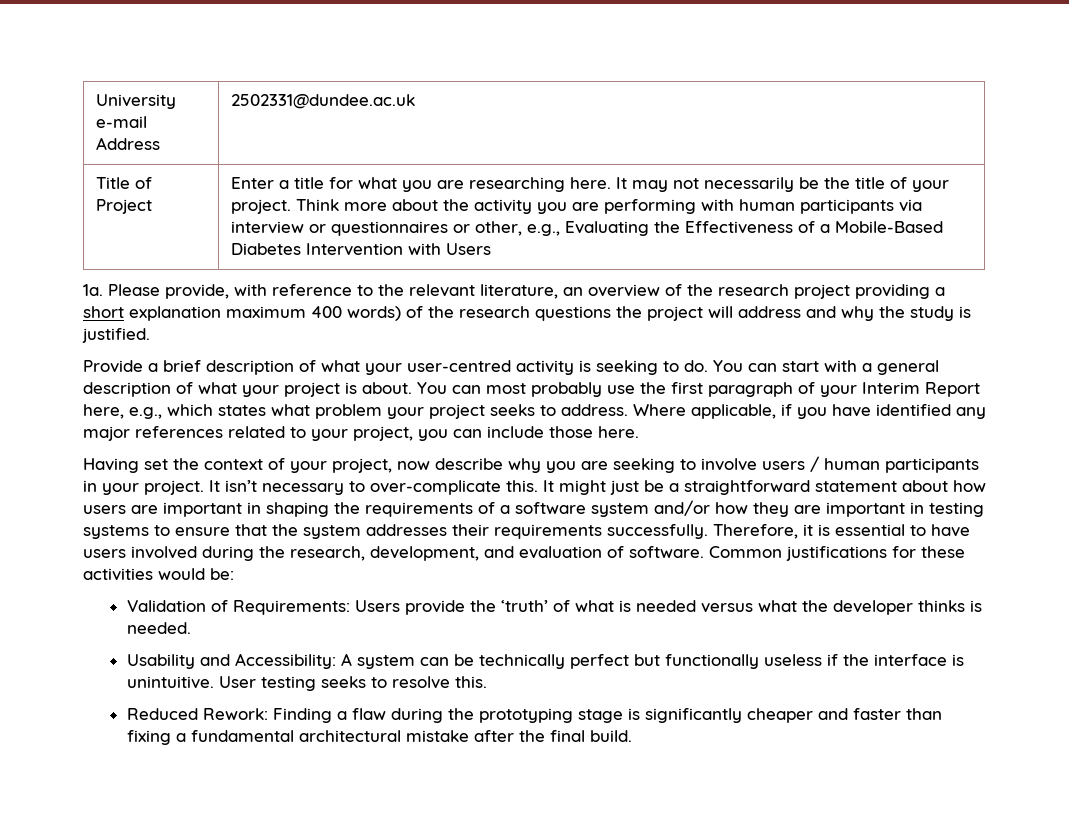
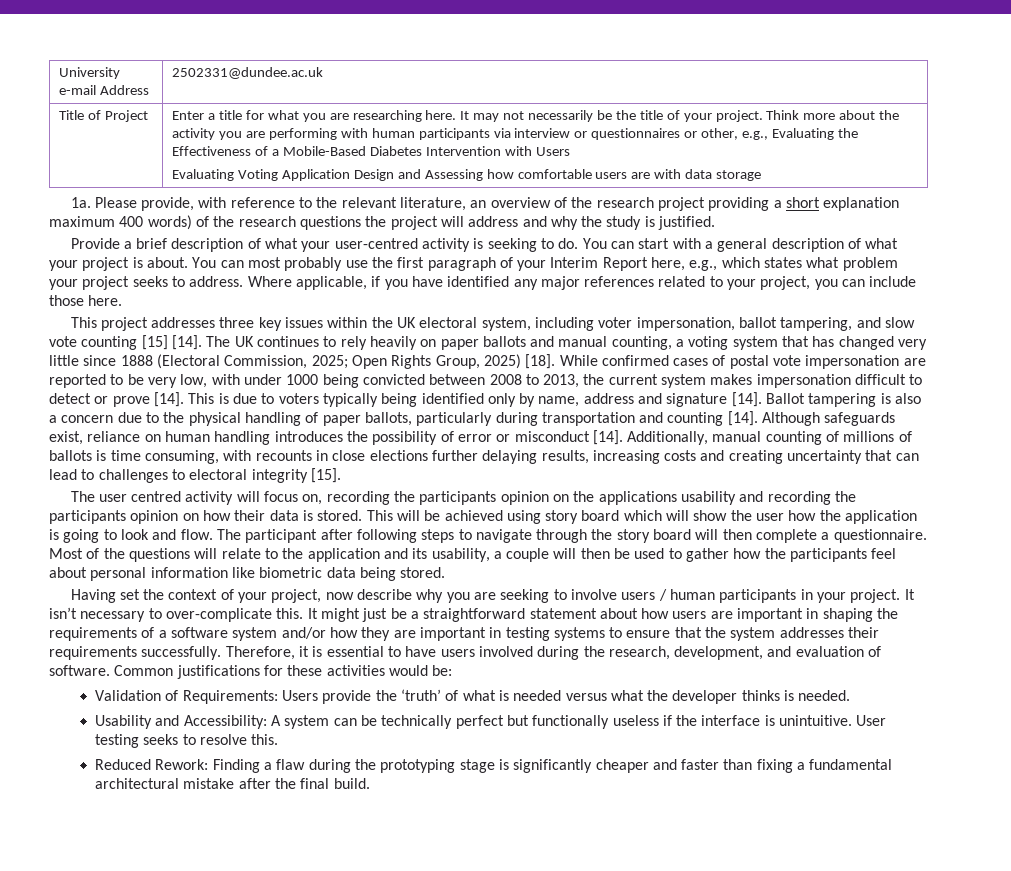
+ Evaluating Voting Application Design and Assessing how comfortable users are with data storage
+ This project addresses three key issues within the UK electoral system, including voter impersonation, ballot tampering, and slow vote counting [15] [14]. The UK continues to rely heavily on paper ballots and manual counting, a voting system that has changed very little since 1888 (Electoral Commission, 2025; Open Rights Group, 2025) [18]. While confirmed cases of postal vote impersonation are reported to be very low, with under 1000 being convicted between 2008 to 2013, the current system makes impersonation difficult to detect or prove [14]. This is due to voters typically being identified only by name, address and signature [14]. Ballot tampering is also a concern due to the physical handling of paper ballots, particularly during transportation and counting [14]. Although safeguards exist, reliance on human handling introduces the possibility of error or misconduct [14]. Additionally, manual counting of millions of ballots is time consuming, with recounts in close elections further delaying results, increasing costs and creating uncertainty that can lead to challenges to electoral integrity [15].
+ The user centred activity will focus on, recording the participants opinion on the applications usability and recording the participants opinion on how their data is stored. This will be achieved using story board which will show the user how the application is going to look and flow. The participant after following steps to navigate through the story board will then complete a questionnaire. Most of the questions will relate to the application and its usability, a couple will then be used to gather how the participants feel about personal information like biometric data being stored.

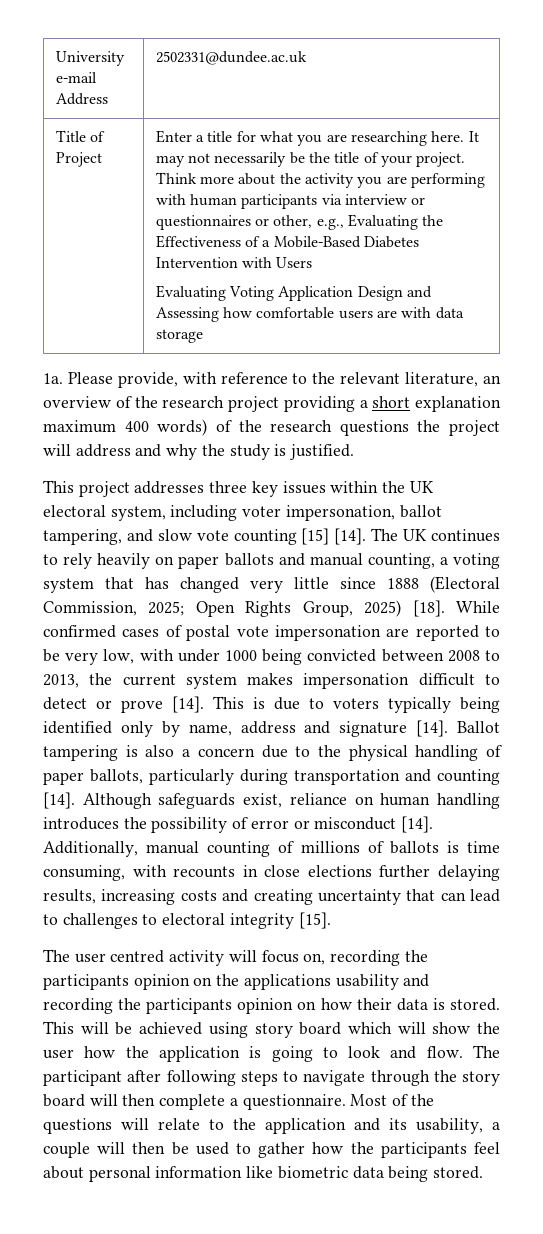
- Provide a brief description of what your user-centred activity is seeking to do. You can start with a general description of what your project is about. You can most probably use the first paragraph of your Interim Report here, e.g., which states what problem your project seeks to address. Where applicable, if you have identified any major references related to your project, you can include those here.
- Having set the context of your project, now describe why you are seeking to involve users / human participants in your project. It isn’t necessary to over-complicate this. It might just be a straightforward statement about how users are important in shaping the requirements of a software system and/or how they are important in testing systems to ensure that the system addresses their requirements successfully. Therefore, it is essential to have users involved during the research, development, and evaluation of software. Common justifications for these activities would be:
- Validation of Requirements: Users provide the ‘truth’ of what is needed versus what the developer thinks is needed.
- Usability and Accessibility: A system can be technically perfect but functionally useless if the interface is unintuitive. User testing seeks to resolve this.
- Reduced Rework: Finding a flaw during the prototyping stage is significantly cheaper and faster than fixing a fundamental architectural mistake after the final build.

